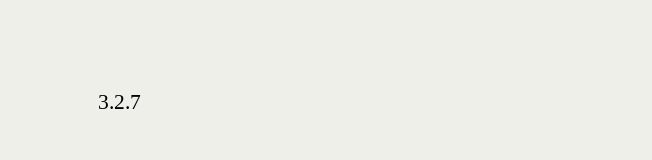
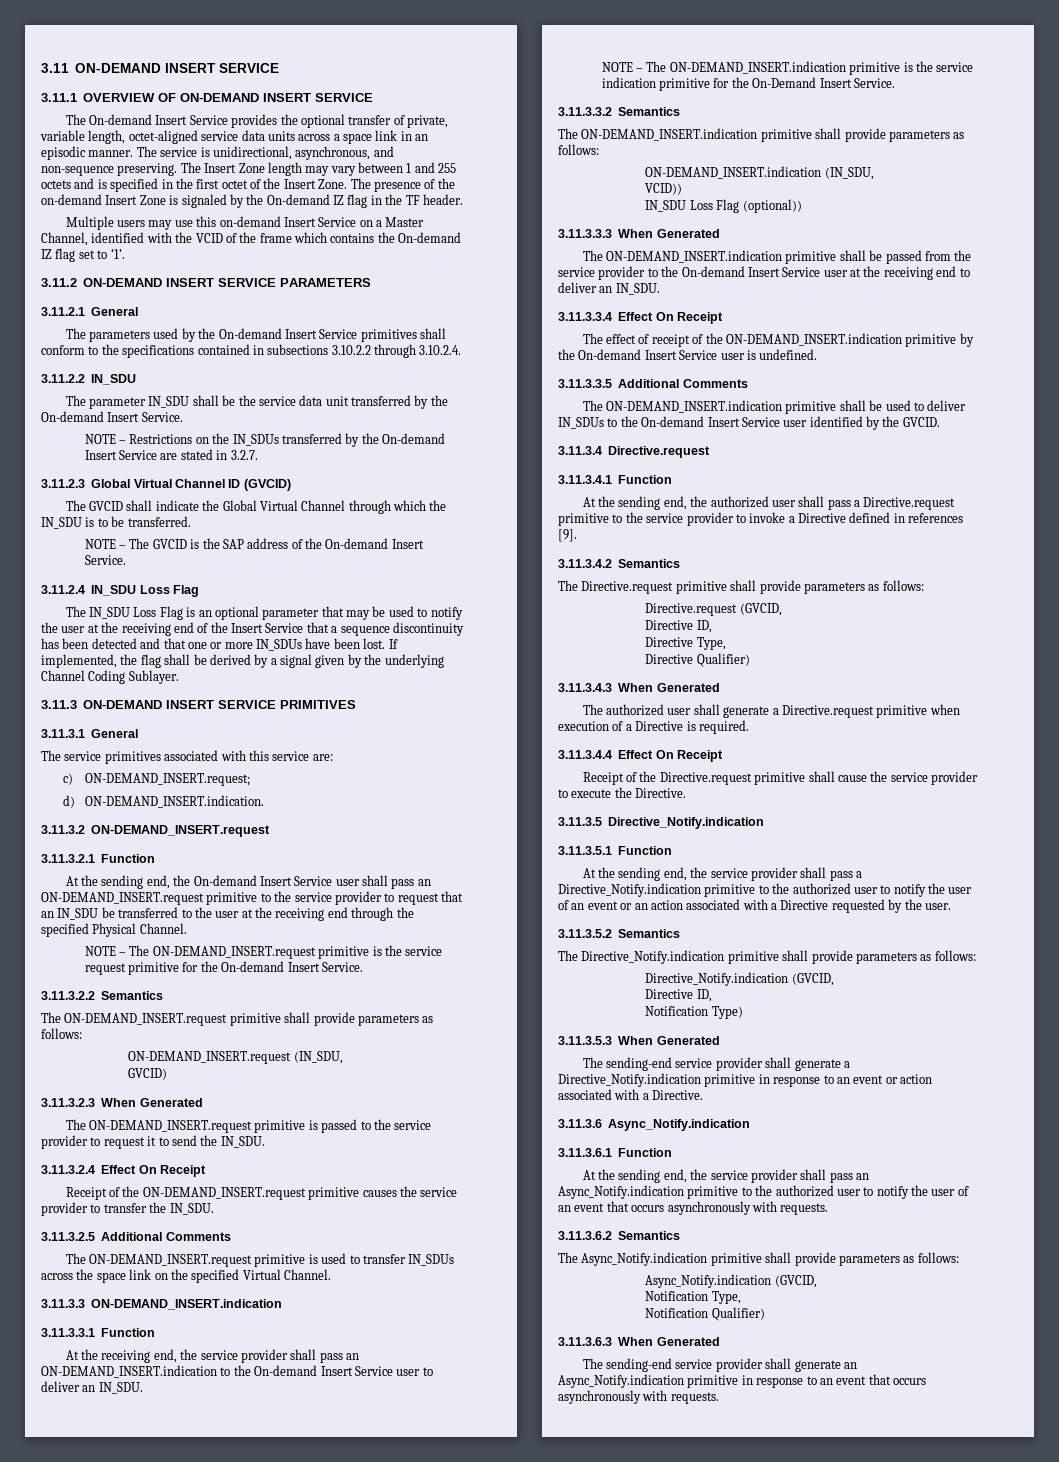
- 3.2.7
+ 3.11 ON-DEMAND INSERT SERVICE
+ 3.11.1 OVERVIEW OF ON-DEMAND INSERT SERVICE
+ The On-demand Insert Service provides the optional transfer of private, variable length, octet-aligned service data units across a space link in an episodic manner. The service is unidirectional, asynchronous, and non-sequence preserving. The Insert Zone length may vary between 1 and 255 octets and is specified in the first octet of the Insert Zone. The presence of the on-demand Insert Zone is signaled by the On-demand IZ flag in the TF header.
+ Multiple users may use this on-demand Insert Service on a Master Channel, identified with the VCID of the frame which contains the On-demand IZ flag set to ‘1’.
+ 3.11.2 ON-DEMAND INSERT SERVICE PARAMETERS
+ 3.11.2.1 General
+ The parameters used by the On-demand Insert Service primitives shall conform to the specifications contained in subsections 3.10.2.2 through 3.10.2.4.
+ 3.11.2.2 IN_SDU
+ The parameter IN_SDU shall be the service data unit transferred by the On-demand Insert Service.
+ NOTE – Restrictions on the IN_SDUs transferred by the On-demand Insert Service are stated in 3.2.7.
+ 3.11.2.3 Global Virtual Channel ID (GVCID)
+ The GVCID shall indicate the Global Virtual Channel through which the IN_SDU is to be transferred.
+ NOTE – The GVCID is the SAP address of the On-demand Insert Service.
+ 3.11.2.4 IN_SDU Loss Flag
+ The IN_SDU Loss Flag is an optional parameter that may be used to notify the user at the receiving end of the Insert Service that a sequence discontinuity has been detected and that one or more IN_SDUs have been lost. If implemented, the flag shall be derived by a signal given by the underlying Channel Coding Sublayer.
+ 3.11.3 ON-DEMAND INSERT SERVICE PRIMITIVES
+ 3.11.3.1 General
+ The service primitives associated with this service are:
+ c) ON-DEMAND_INSERT.request;
+ d) ON-DEMAND_INSERT.indication.
+ 3.11.3.2 ON-DEMAND_INSERT.request
+ 3.11.3.2.1 Function
+ At the sending end, the On-demand Insert Service user shall pass an ON-DEMAND_INSERT.request primitive to the service provider to request that an IN_SDU be transferred to the user at the receiving end through the specified Physical Channel.
+ NOTE – The ON-DEMAND_INSERT.request primitive is the service request primitive for the On-demand Insert Service.
+ 3.11.3.2.2 Semantics
+ The ON-DEMAND_INSERT.request primitive shall provide parameters as follows:
+ ON-DEMAND_INSERT.request (IN_SDU,
+ GVCID)
+ 3.11.3.2.3 When Generated
+ The ON-DEMAND_INSERT.request primitive is passed to the service provider to request it to send the IN_SDU.
+ 3.11.3.2.4 Effect On Receipt
+ Receipt of the ON-DEMAND_INSERT.request primitive causes the service provider to transfer the IN_SDU.
+ 3.11.3.2.5 Additional Comments
+ The ON-DEMAND_INSERT.request primitive is used to transfer IN_SDUs across the space link on the specified Virtual Channel.
+ 3.11.3.3 ON-DEMAND_INSERT.indication
+ 3.11.3.3.1 Function
+ At the receiving end, the service provider shall pass an ON-DEMAND_INSERT.indication to the On-demand Insert Service user to deliver an IN_SDU.
+ NOTE – The ON-DEMAND_INSERT.indication primitive is the service indication primitive for the On-Demand Insert Service.
+ 3.11.3.3.2 Semantics
+ The ON-DEMAND_INSERT.indication primitive shall provide parameters as follows:
+ ON-DEMAND_INSERT.indication (IN_SDU,
+ VCID))
+ IN_SDU Loss Flag (optional))
+ 3.11.3.3.3 When Generated
+ The ON-DEMAND_INSERT.indication primitive shall be passed from the service provider to the On-demand Insert Service user at the receiving end to deliver an IN_SDU.
+ 3.11.3.3.4 Effect On Receipt
+ The effect of receipt of the ON-DEMAND_INSERT.indication primitive by the On-demand Insert Service user is undefined.
+ 3.11.3.3.5 Additional Comments
+ The ON-DEMAND_INSERT.indication primitive shall be used to deliver IN_SDUs to the On-demand Insert Service user identified by the GVCID.
+ 3.11.3.4 Directive.request
+ 3.11.3.4.1 Function
+ At the sending end, the authorized user shall pass a Directive.request primitive to the service provider to invoke a Directive defined in references [9].
+ 3.11.3.4.2 Semantics
+ The Directive.request primitive shall provide parameters as follows:
+ Directive.request (GVCID,
+ Directive ID,
+ Directive Type,
+ Directive Qualifier)
+ 3.11.3.4.3 When Generated
+ The authorized user shall generate a Directive.request primitive when execution of a Directive is required.
+ 3.11.3.4.4 Effect On Receipt
+ Receipt of the Directive.request primitive shall cause the service provider to execute the Directive.
+ 3.11.3.5 Directive_Notify.indication
+ 3.11.3.5.1 Function
+ At the sending end, the service provider shall pass a Directive_Notify.indication primitive to the authorized user to notify the user of an event or an action associated with a Directive requested by the user.
+ 3.11.3.5.2 Semantics
+ The Directive_Notify.indication primitive shall provide parameters as follows:
+ Directive_Notify.indication (GVCID,
+ Directive ID,
+ Notification Type)
+ 3.11.3.5.3 When Generated
+ The sending-end service provider shall generate a Directive_Notify.indication primitive in response to an event or action associated with a Directive.
+ 3.11.3.6 Async_Notify.indication
+ 3.11.3.6.1 Function
+ At the sending end, the service provider shall pass an Async_Notify.indication primitive to the authorized user to notify the user of an event that occurs asynchronously with requests.
+ 3.11.3.6.2 Semantics
+ The Async_Notify.indication primitive shall provide parameters as follows:
+ Async_Notify.indication (GVCID,
+ Notification Type,
+ Notification Qualifier)
+ 3.11.3.6.3 When Generated
+ The sending-end service provider shall generate an Async_Notify.indication primitive in response to an event that occurs asynchronously with requests.

